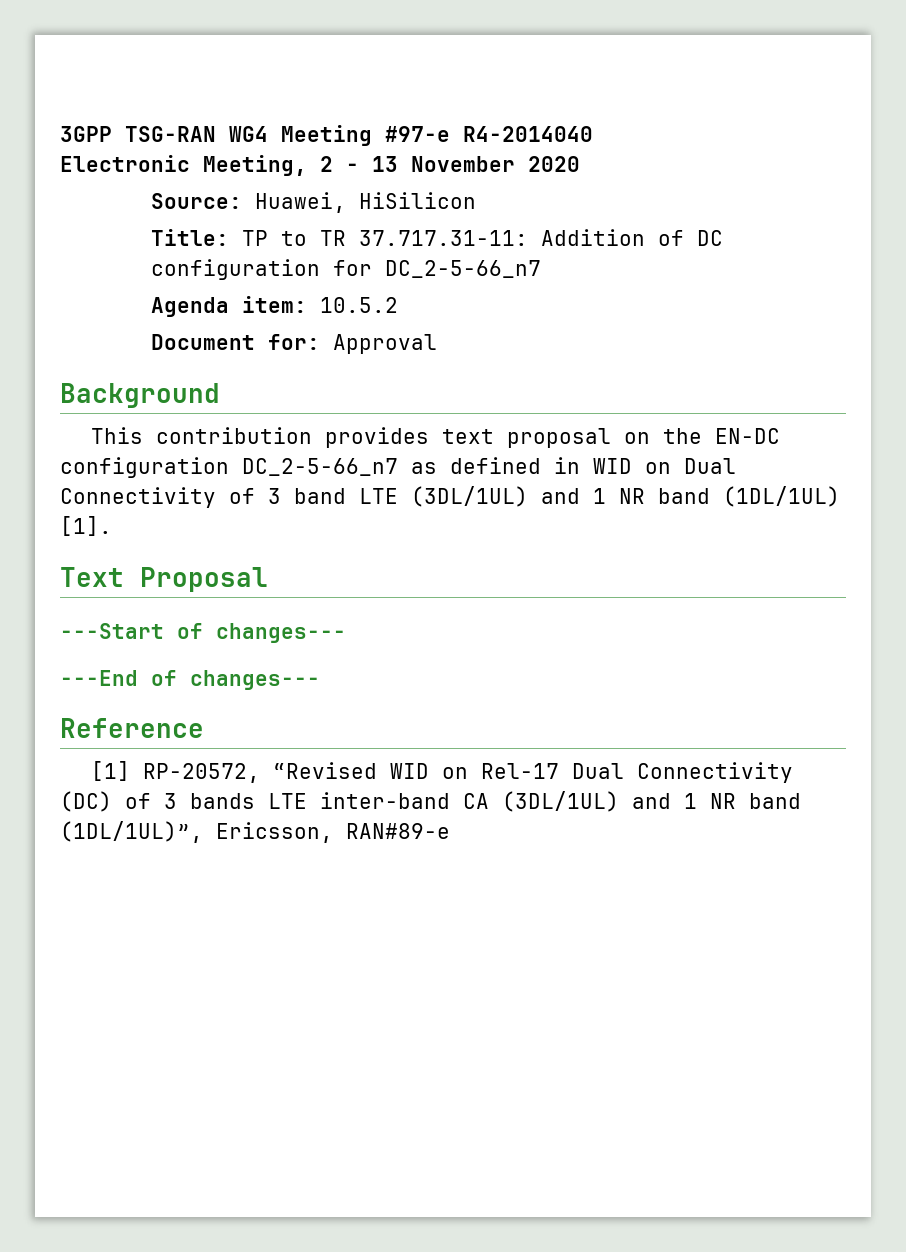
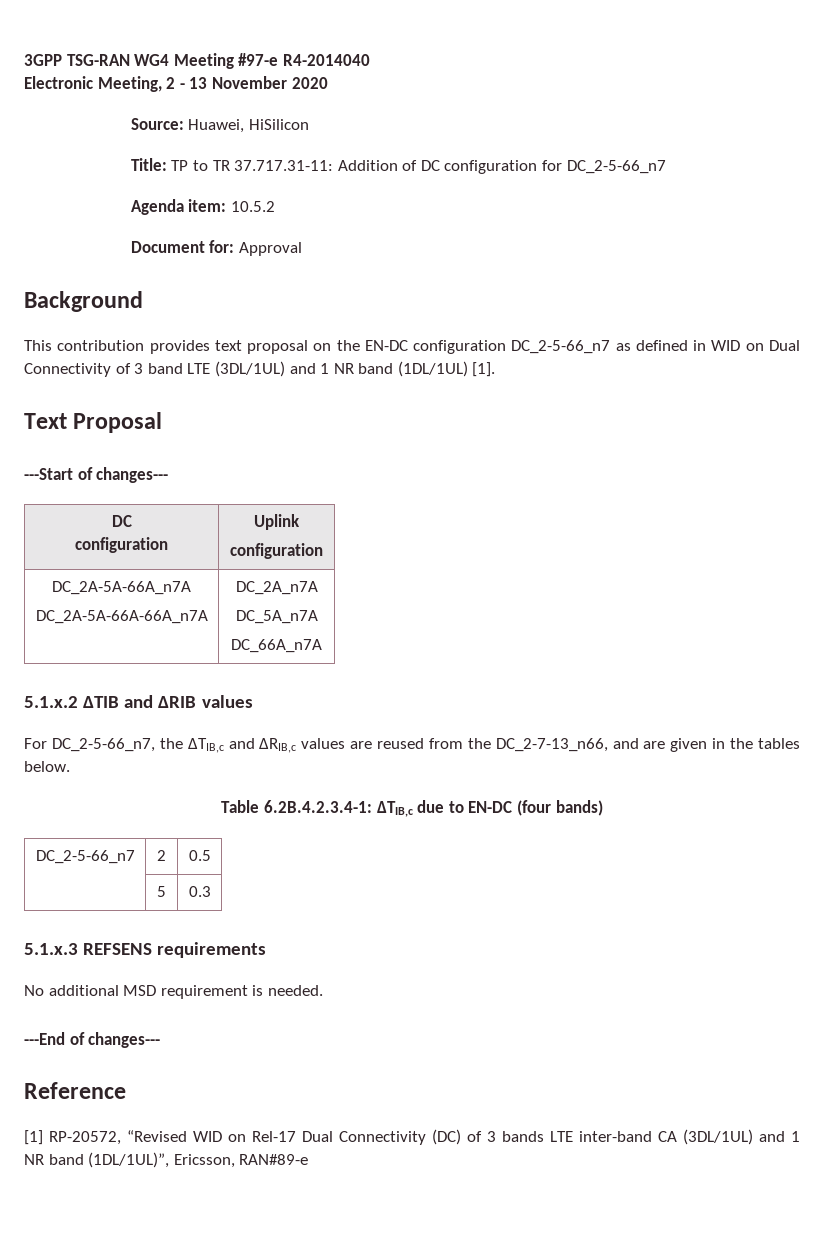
  ---Start of changes---
+ DC
+ configuration | Uplink
+ configuration
+ DC_2A-5A-66A_n7A
+ DC_2A-5A-66A-66A_n7A | DC_2A_n7A
+ DC_5A_n7A
+ DC_66A_n7A
+ 5.1.x.2 ∆TIB and ∆RIB values
+ For DC_2-5-66_n7, the ΔTIB,c and ΔRIB,c values are reused from the DC_2-7-13_n66, and are given in the tables below.
+ Table 6.2B.4.2.3.4-1: ΔTIB,c due to EN-DC (four bands)
+ DC_2-5-66_n7 | 2 | 0.5
+ | 5 | 0.3
+ 5.1.x.3 REFSENS requirements
+ No additional MSD requirement is needed.

